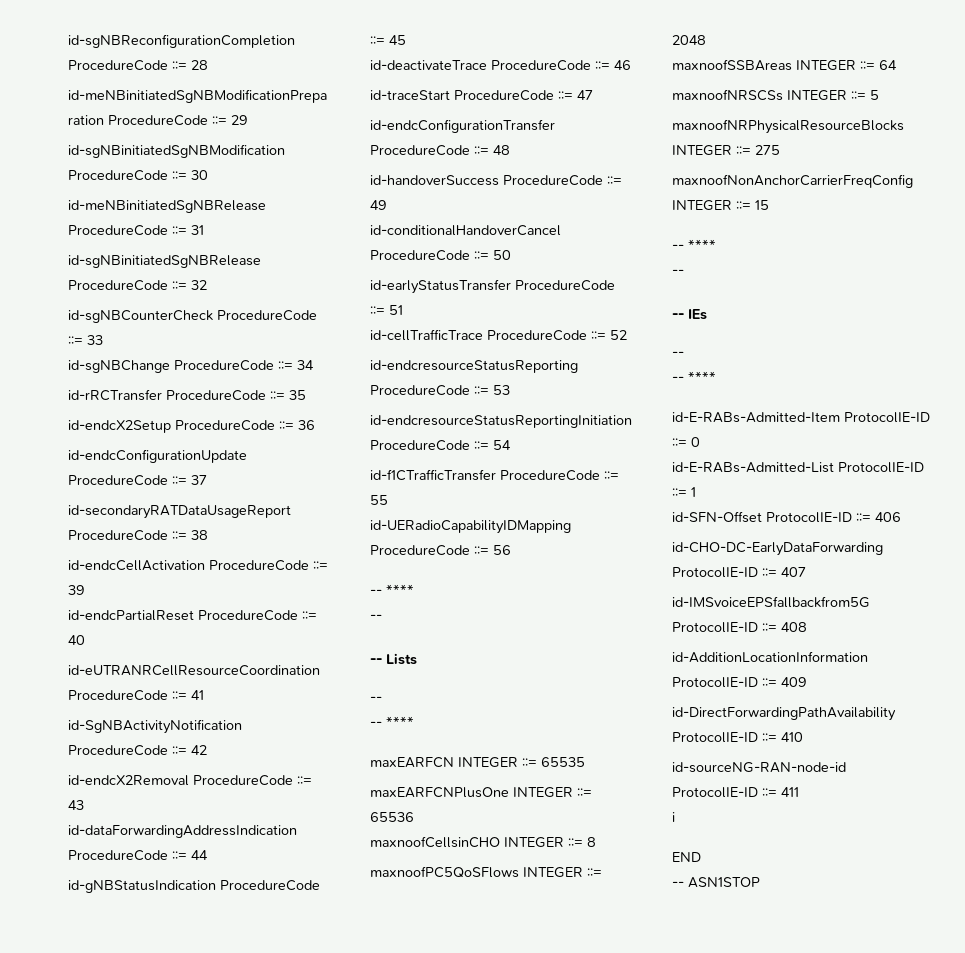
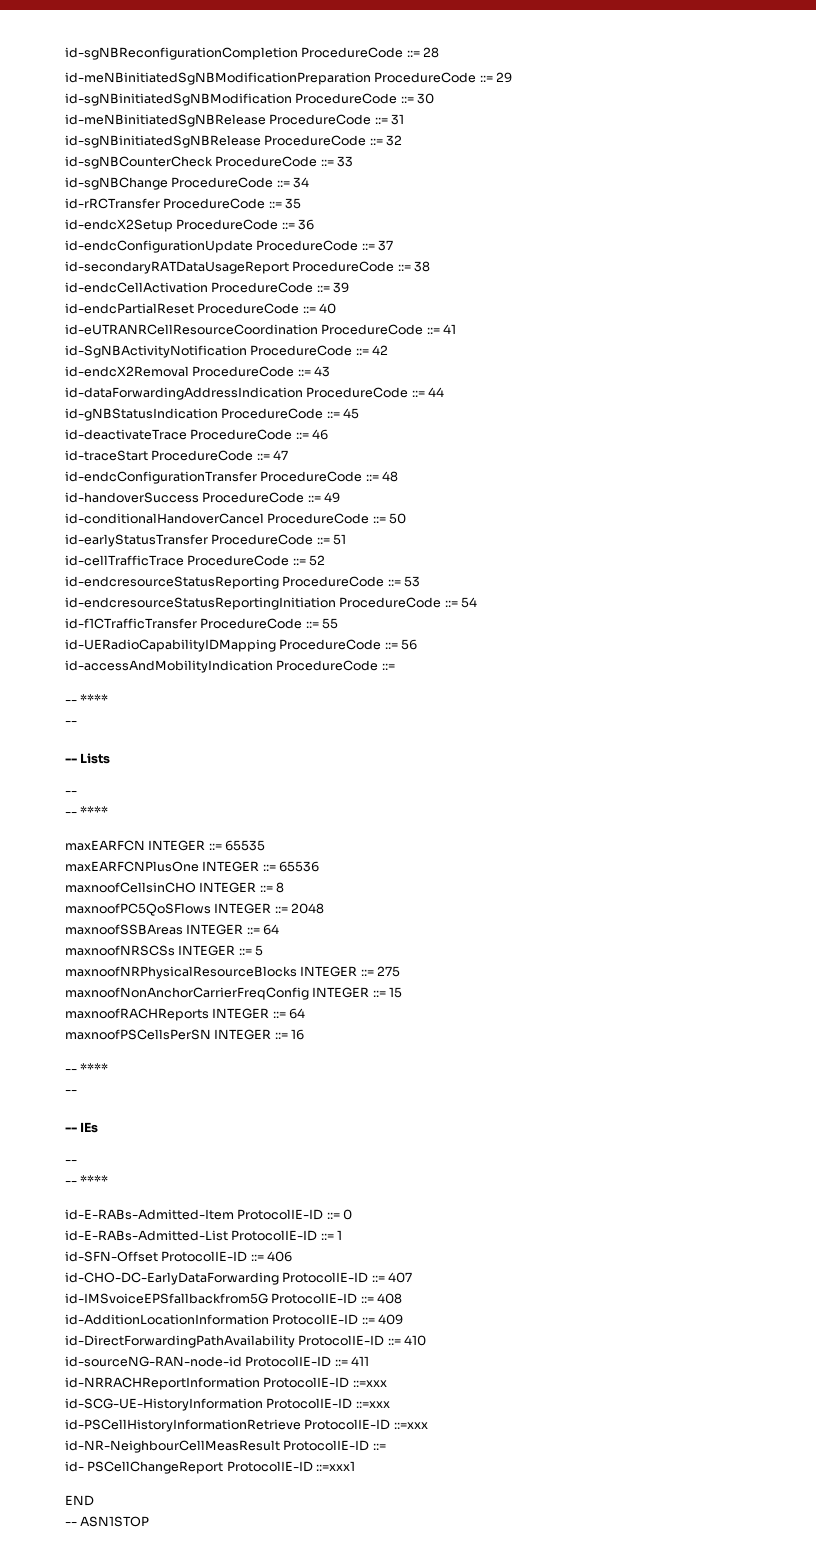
+ id-accessAndMobilityIndication ProcedureCode ::=
+ maxnoofRACHReports INTEGER ::= 64
+ maxnoofPSCellsPerSN INTEGER ::= 16
- i
+ id-NRRACHReportInformation ProtocolIE-ID ::=xxx
+ id-SCG-UE-HistoryInformation ProtocolIE-ID ::=xxx
+ id-PSCellHistoryInformationRetrieve ProtocolIE-ID ::=xxx
+ id-NR-NeighbourCellMeasResult ProtocolIE-ID ::=
+ id- PSCellChangeReport ProtocolIE-ID ::=xxx1

